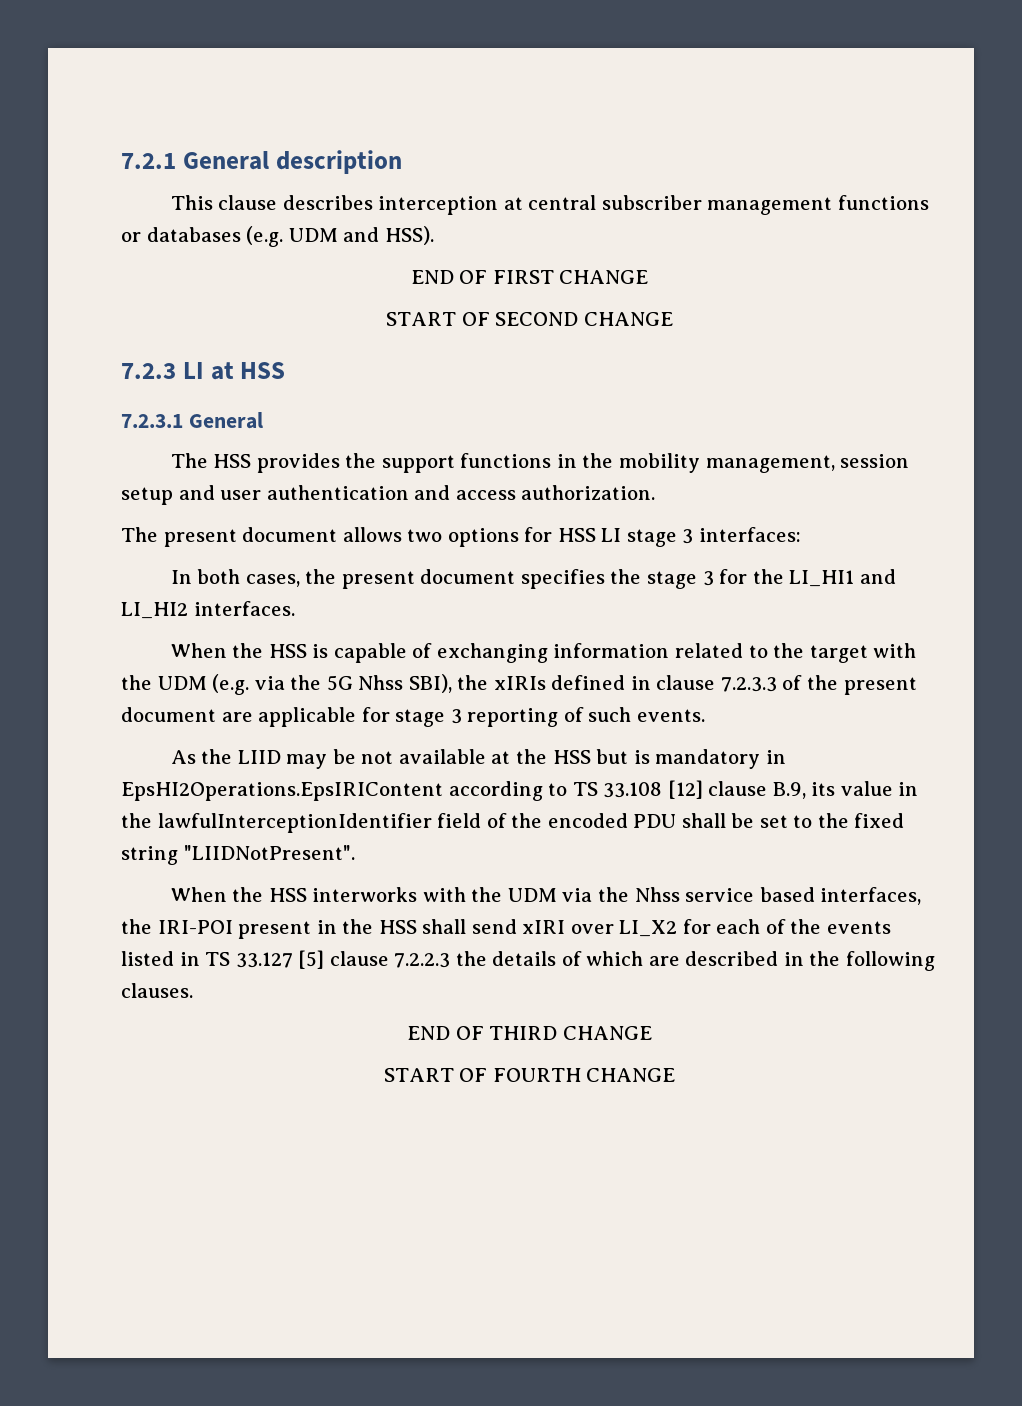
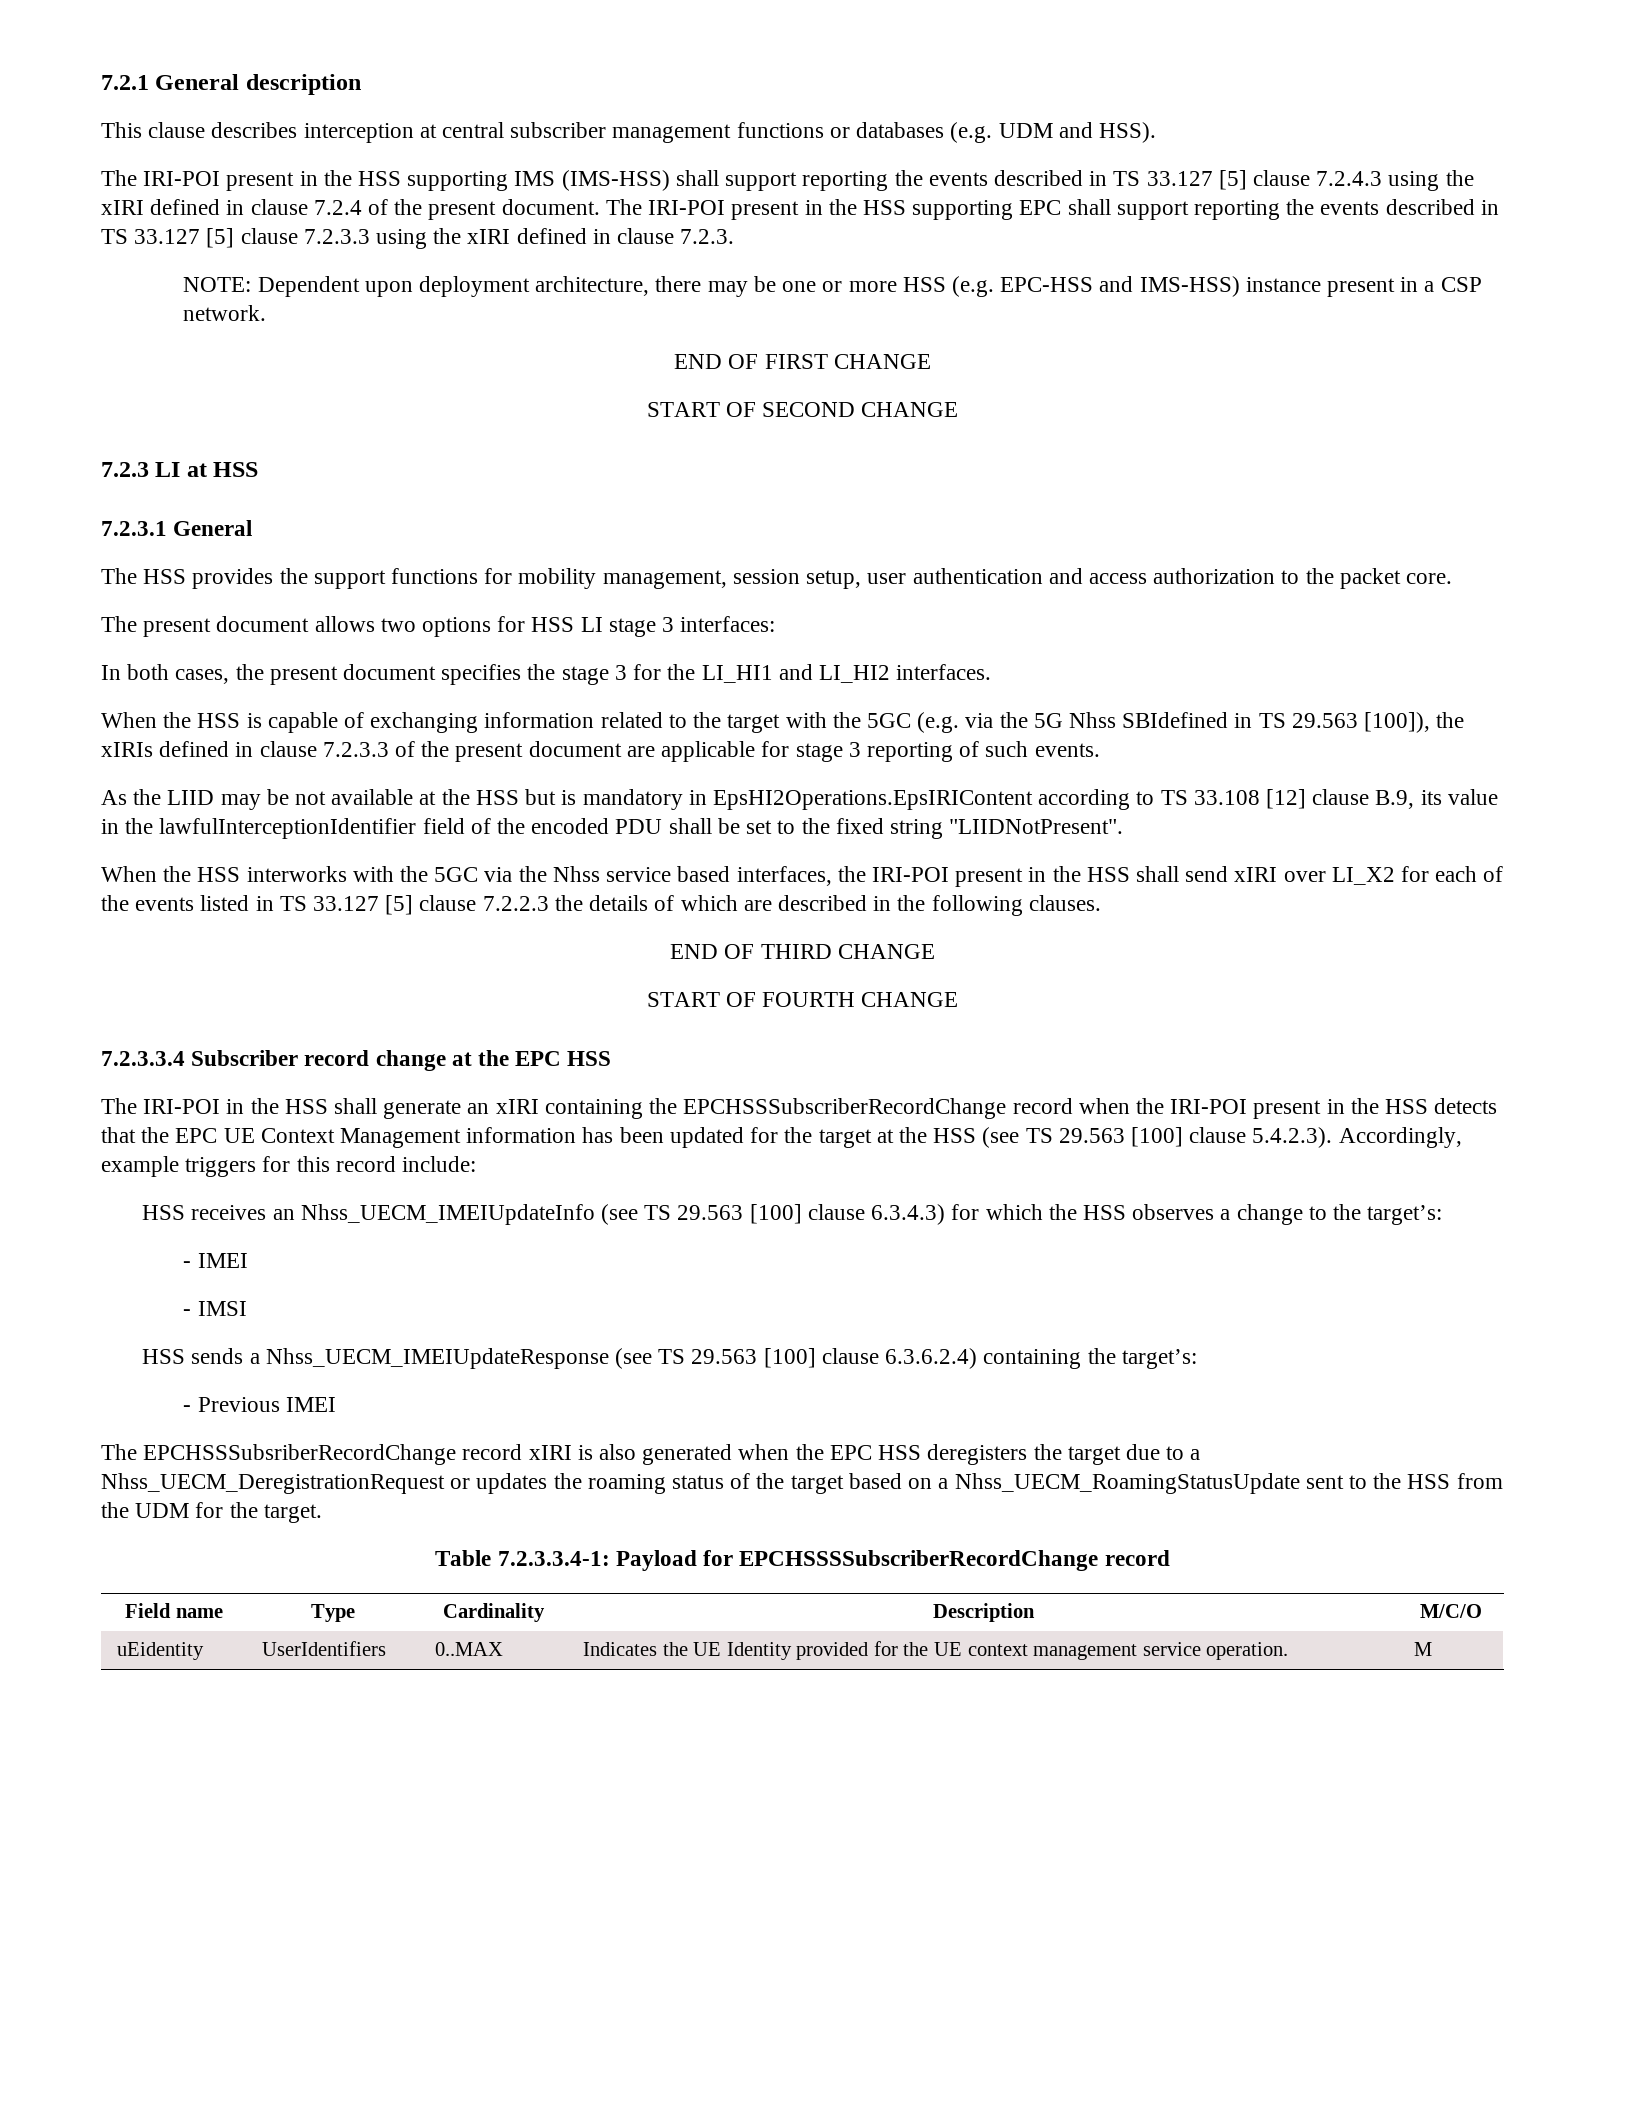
+ The IRI-POI present in the HSS supporting IMS (IMS-HSS) shall support reporting the events described in TS 33.127 [5] clause 7.2.4.3 using the xIRI defined in clause 7.2.4 of the present document. The IRI-POI present in the HSS supporting EPC shall support reporting the events described in TS 33.127 [5] clause 7.2.3.3 using the xIRI defined in clause 7.2.3.
+ NOTE: Dependent upon deployment architecture, there may be one or more HSS (e.g. EPC-HSS and IMS-HSS) instance present in a CSP network.
- The HSS provides the support functions in the mobility management, session setup and user authentication and access authorization.
+ The HSS provides the support functions for mobility management, session setup, user authentication and access authorization to the packet core.
- When the HSS is capable of exchanging information related to the target with the UDM (e.g. via the 5G Nhss SBI), the xIRIs defined in clause 7.2.3.3 of the present document are applicable for stage 3 reporting of such events.
+ When the HSS is capable of exchanging information related to the target with the 5GC (e.g. via the 5G Nhss SBIdefined in TS 29.563 [100]), the xIRIs defined in clause 7.2.3.3 of the present document are applicable for stage 3 reporting of such events.
- When the HSS interworks with the UDM via the Nhss service based interfaces, the IRI-POI present in the HSS shall send xIRI over LI_X2 for each of the events listed in TS 33.127 [5] clause 7.2.2.3 the details of which are described in the following clauses.
+ When the HSS interworks with the 5GC via the Nhss service based interfaces, the IRI-POI present in the HSS shall send xIRI over LI_X2 for each of the events listed in TS 33.127 [5] clause 7.2.2.3 the details of which are described in the following clauses.
+ 7.2.3.3.4 Subscriber record change at the EPC HSS
+ The IRI-POI in the HSS shall generate an xIRI containing the EPCHSSSubscriberRecordChange record when the IRI-POI present in the HSS detects that the EPC UE Context Management information has been updated for the target at the HSS (see TS 29.563 [100] clause 5.4.2.3). Accordingly, example triggers for this record include:
+ HSS receives an Nhss_UECM_IMEIUpdateInfo (see TS 29.563 [100] clause 6.3.4.3) for which the HSS observes a change to the target’s:
+ - IMEI
+ - IMSI
+ HSS sends a Nhss_UECM_IMEIUpdateResponse (see TS 29.563 [100] clause 6.3.6.2.4) containing the target’s:
+ - Previous IMEI
+ The EPCHSSSubsriberRecordChange record xIRI is also generated when the EPC HSS deregisters the target due to a Nhss_UECM_DeregistrationRequest or updates the roaming status of the target based on a Nhss_UECM_RoamingStatusUpdate sent to the HSS from the UDM for the target.
+ Table 7.2.3.3.4-1: Payload for EPCHSSSSubscriberRecordChange record
+ Field name | Type | Cardinality | Description | M/C/O
+ uEidentity | UserIdentifiers | 0..MAX | Indicates the UE Identity provided for the UE context management service operation. | M

